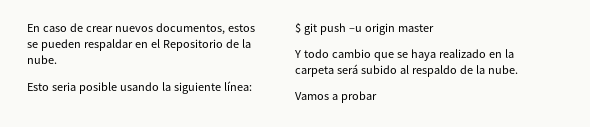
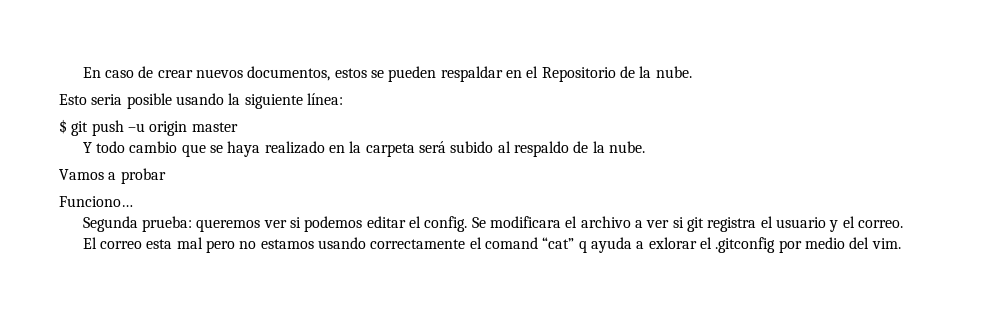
+ Funciono…
+ Segunda prueba: queremos ver si podemos editar el config. Se modificara el archivo a ver si git registra el usuario y el correo.
+ El correo esta mal pero no estamos usando correctamente el comand “cat” q ayuda a exlorar el .gitconfig por medio del vim.

